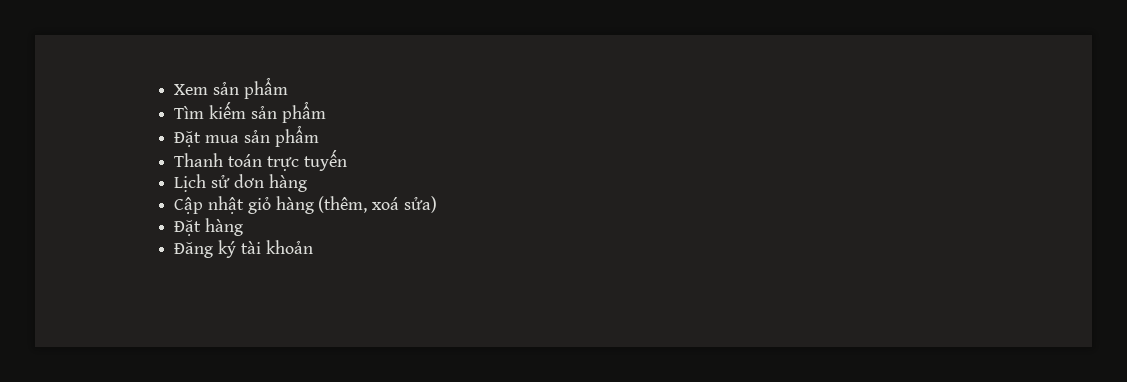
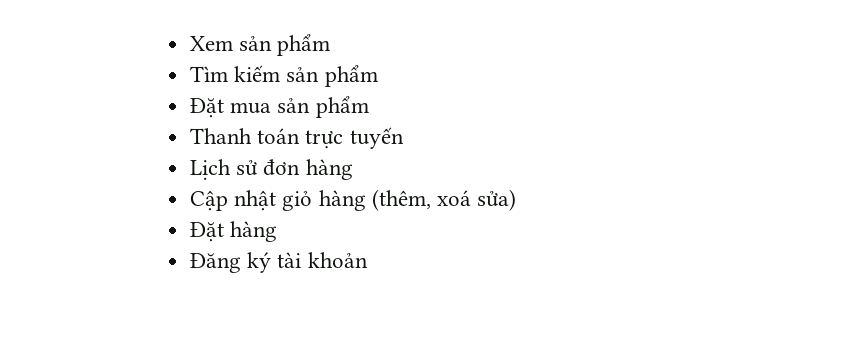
- Lịch sử dơn hàng
+ Lịch sử đơn hàng

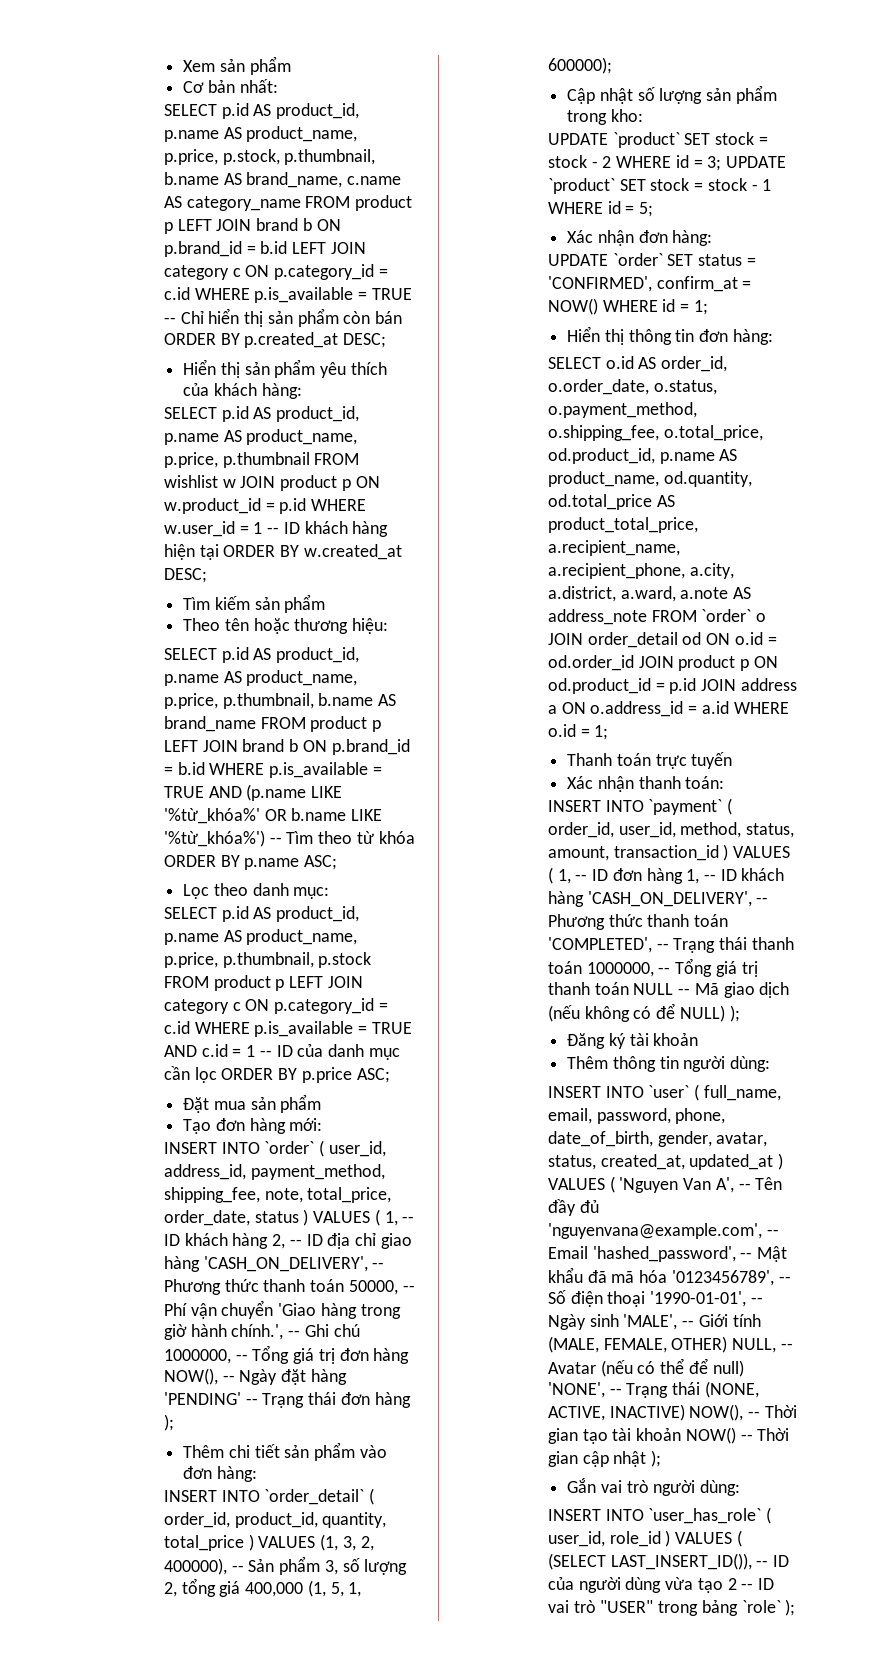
+ Cơ bản nhất:
+ SELECT p.id AS product_id, p.name AS product_name, p.price, p.stock, p.thumbnail, b.name AS brand_name, c.name AS category_name FROM product p LEFT JOIN brand b ON p.brand_id = b.id LEFT JOIN category c ON p.category_id = c.id WHERE p.is_available = TRUE -- Chỉ hiển thị sản phẩm còn bán ORDER BY p.created_at DESC;
+ Hiển thị sản phẩm yêu thích của khách hàng:
+ SELECT p.id AS product_id, p.name AS product_name, p.price, p.thumbnail FROM wishlist w JOIN product p ON w.product_id = p.id WHERE w.user_id = 1 -- ID khách hàng hiện tại ORDER BY w.created_at DESC;
  Tìm kiếm sản phẩm
+ Theo tên hoặc thương hiệu:
+ SELECT p.id AS product_id, p.name AS product_name, p.price, p.thumbnail, b.name AS brand_name FROM product p LEFT JOIN brand b ON p.brand_id = b.id WHERE p.is_available = TRUE AND (p.name LIKE '%từ_khóa%' OR b.name LIKE '%từ_khóa%') -- Tìm theo từ khóa ORDER BY p.name ASC;
+ Lọc theo danh mục:
+ SELECT p.id AS product_id, p.name AS product_name, p.price, p.thumbnail, p.stock FROM product p LEFT JOIN category c ON p.category_id = c.id WHERE p.is_available = TRUE AND c.id = 1 -- ID của danh mục cần lọc ORDER BY p.price ASC;
  Đặt mua sản phẩm
+ Tạo đơn hàng mới:
+ INSERT INTO `order` ( user_id, address_id, payment_method, shipping_fee, note, total_price, order_date, status ) VALUES ( 1, -- ID khách hàng 2, -- ID địa chỉ giao hàng 'CASH_ON_DELIVERY', -- Phương thức thanh toán 50000, -- Phí vận chuyển 'Giao hàng trong giờ hành chính.', -- Ghi chú 1000000, -- Tổng giá trị đơn hàng NOW(), -- Ngày đặt hàng 'PENDING' -- Trạng thái đơn hàng );
+ Thêm chi tiết sản phẩm vào đơn hàng:
+ INSERT INTO `order_detail` ( order_id, product_id, quantity, total_price ) VALUES (1, 3, 2, 400000), -- Sản phẩm 3, số lượng 2, tổng giá 400,000 (1, 5, 1, 600000);
+ Cập nhật số lượng sản phẩm trong kho:
+ UPDATE `product` SET stock = stock - 2 WHERE id = 3; UPDATE `product` SET stock = stock - 1 WHERE id = 5;
+ Xác nhận đơn hàng:
+ UPDATE `order` SET status = 'CONFIRMED', confirm_at = NOW() WHERE id = 1;
+ Hiển thị thông tin đơn hàng:
+ SELECT o.id AS order_id, o.order_date, o.status, o.payment_method, o.shipping_fee, o.total_price, od.product_id, p.name AS product_name, od.quantity, od.total_price AS product_total_price, a.recipient_name, a.recipient_phone, a.city, a.district, a.ward, a.note AS address_note FROM `order` o JOIN order_detail od ON o.id = od.order_id JOIN product p ON od.product_id = p.id JOIN address a ON o.address_id = a.id WHERE o.id = 1;
  Thanh toán trực tuyến
- Lịch sử đơn hàng
- Cập nhật giỏ hàng (thêm, xoá sửa)
- Đặt hàng
+ Xác nhận thanh toán:
+ INSERT INTO `payment` ( order_id, user_id, method, status, amount, transaction_id ) VALUES ( 1, -- ID đơn hàng 1, -- ID khách hàng 'CASH_ON_DELIVERY', -- Phương thức thanh toán 'COMPLETED', -- Trạng thái thanh toán 1000000, -- Tổng giá trị thanh toán NULL -- Mã giao dịch (nếu không có để NULL) );
  Đăng ký tài khoản
+ Thêm thông tin người dùng:
+ INSERT INTO `user` ( full_name, email, password, phone, date_of_birth, gender, avatar, status, created_at, updated_at ) VALUES ( 'Nguyen Van A', -- Tên đầy đủ 'nguyenvana@example.com', -- Email 'hashed_password', -- Mật khẩu đã mã hóa '0123456789', -- Số điện thoại '1990-01-01', -- Ngày sinh 'MALE', -- Giới tính (MALE, FEMALE, OTHER) NULL, -- Avatar (nếu có thể để null) 'NONE', -- Trạng thái (NONE, ACTIVE, INACTIVE) NOW(), -- Thời gian tạo tài khoản NOW() -- Thời gian cập nhật );
+ Gắn vai trò người dùng:
+ INSERT INTO `user_has_role` ( user_id, role_id ) VALUES ( (SELECT LAST_INSERT_ID()), -- ID của người dùng vừa tạo 2 -- ID vai trò "USER" trong bảng `role` );

